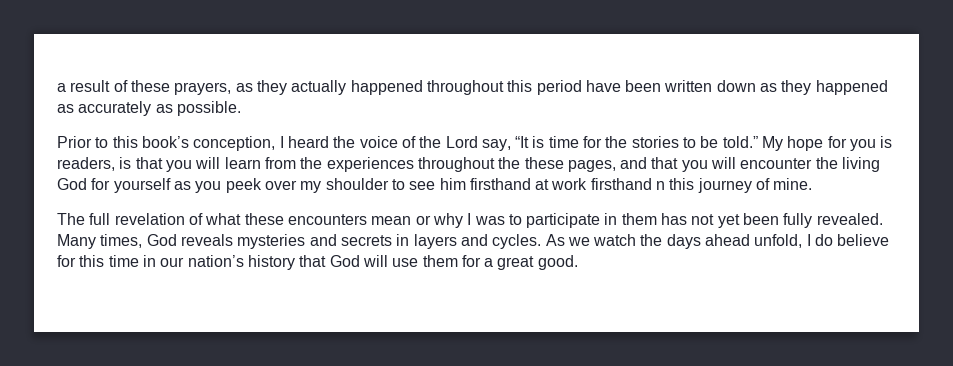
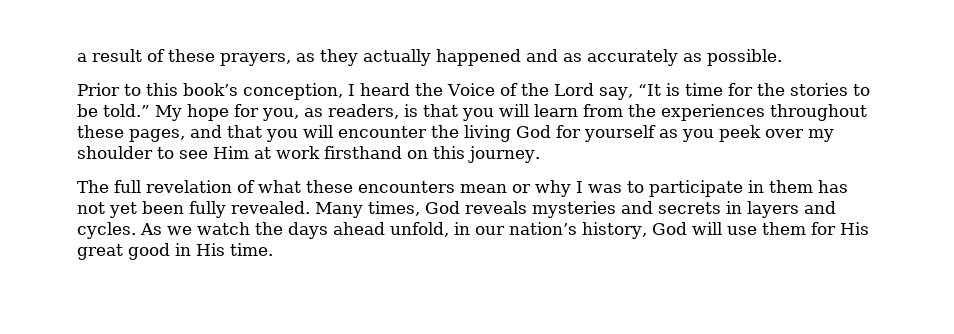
- a result of these prayers, as they actually happened throughout this period have been written down as they happened as accurately as possible.
+ a result of these prayers, as they actually happened and as accurately as possible.
- Prior to this book’s conception, I heard the voice of the Lord say, “It is time for the stories to be told.”
+ Prior to this book’s conception, I heard the Voice of the Lord say, “It is time for the stories to be told.”
- My hope for you is readers, is that you will learn from the experiences throughout the these pages, and that you will encounter the living God for yourself as you peek over my shoulder to see him firsthand at work firsthand n this journey of mine.
+ My hope for you, as readers, is that you will learn from the experiences throughout these pages, and that you will encounter the living God for yourself as you peek over my shoulder to see Him at work firsthand on this journey.
- As we watch the days ahead unfold, I do believe for this time in our nation’s history that God will use them for a great good.
+ As we watch the days ahead unfold, in our nation’s history, God will use them for His great good in His time.

